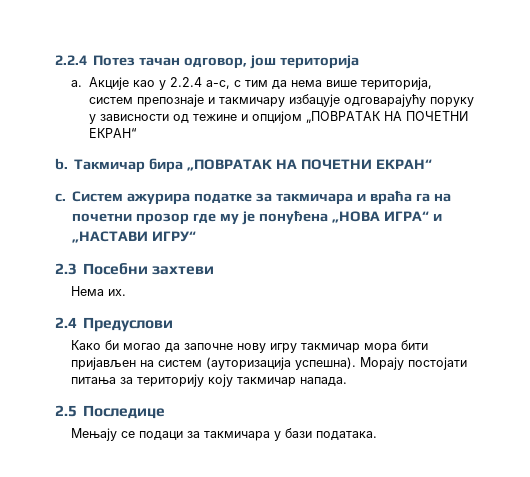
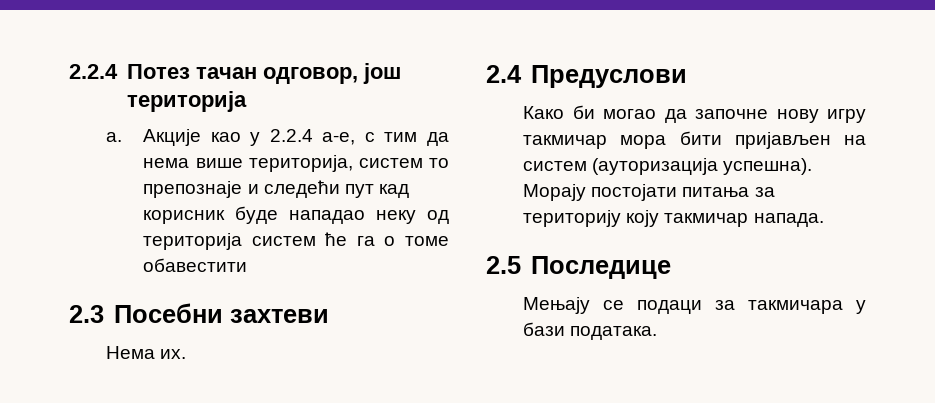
- Акције као у 2.2.4 a-c, с тим да нема више територија, систем препознаје и такмичару избацује одговарајућу поруку у зависности од тежине и опцијом „ПОВРАТАК НА ПОЧЕТНИ ЕКРАН“
- b. Такмичар бира „ПОВРАТАК НА ПОЧЕТНИ ЕКРАН“
- c. Систем ажурира податке за такмичара и враћа га на почетни прозор где му је понуђена „НОВА ИГРА“ и „НАСТАВИ ИГРУ“
+ Акције као у 2.2.4 a-е, с тим да нема више територија, систем то препознаје и следећи пут кад корисник буде нападао неку од територија систем ће га о томе обавестити

